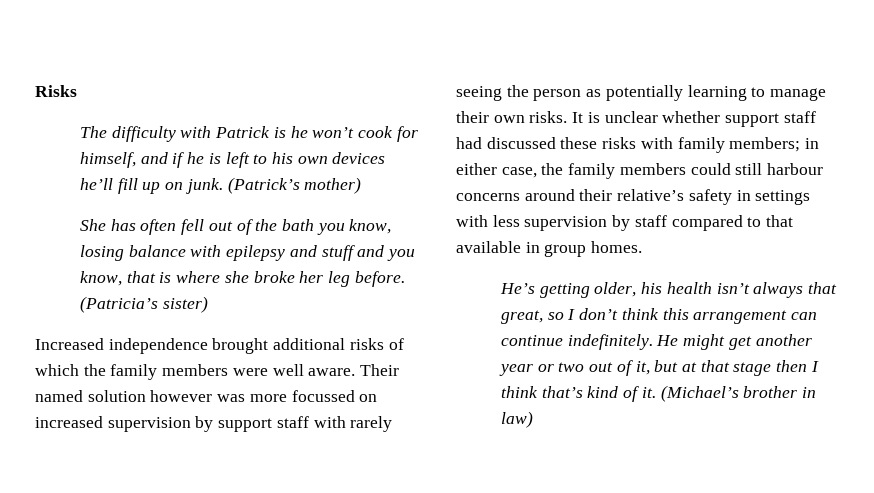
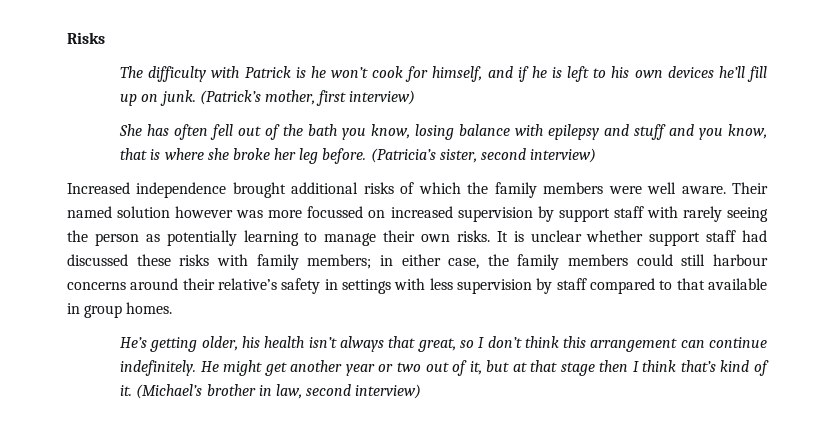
- (Patrick’s mother)
+ (Patrick’s mother, first interview)
- (Patricia’s sister)
+ (Patricia’s sister, second interview)
- (Michael’s brother in law)
+ (Michael’s brother in law, second interview)

